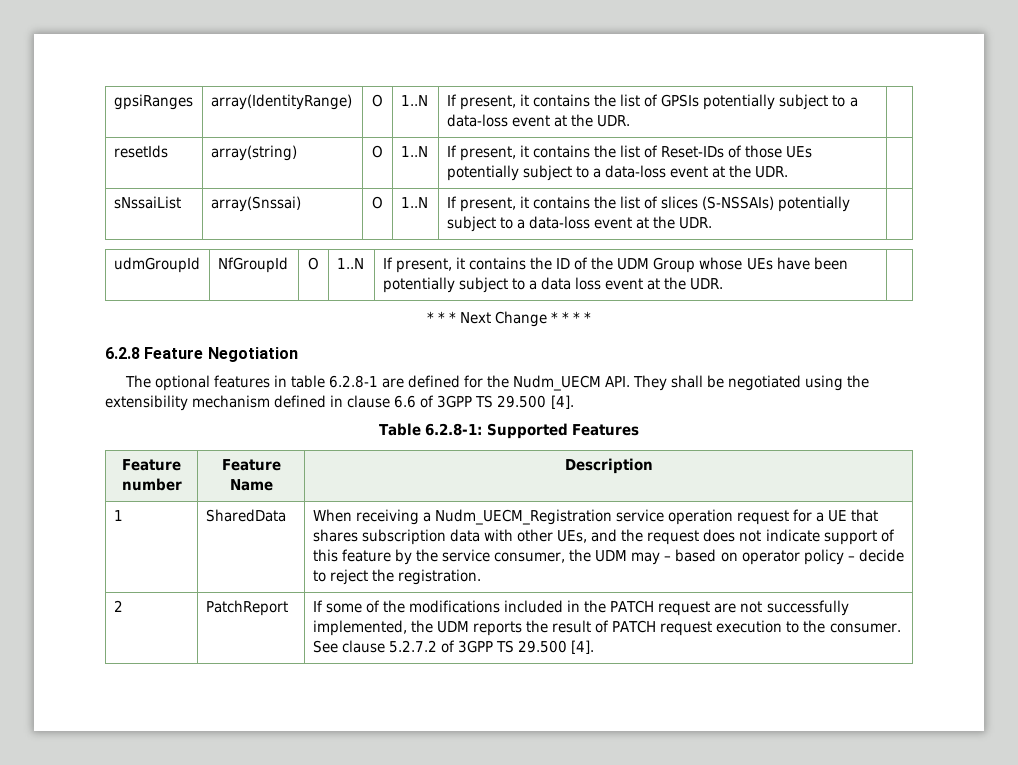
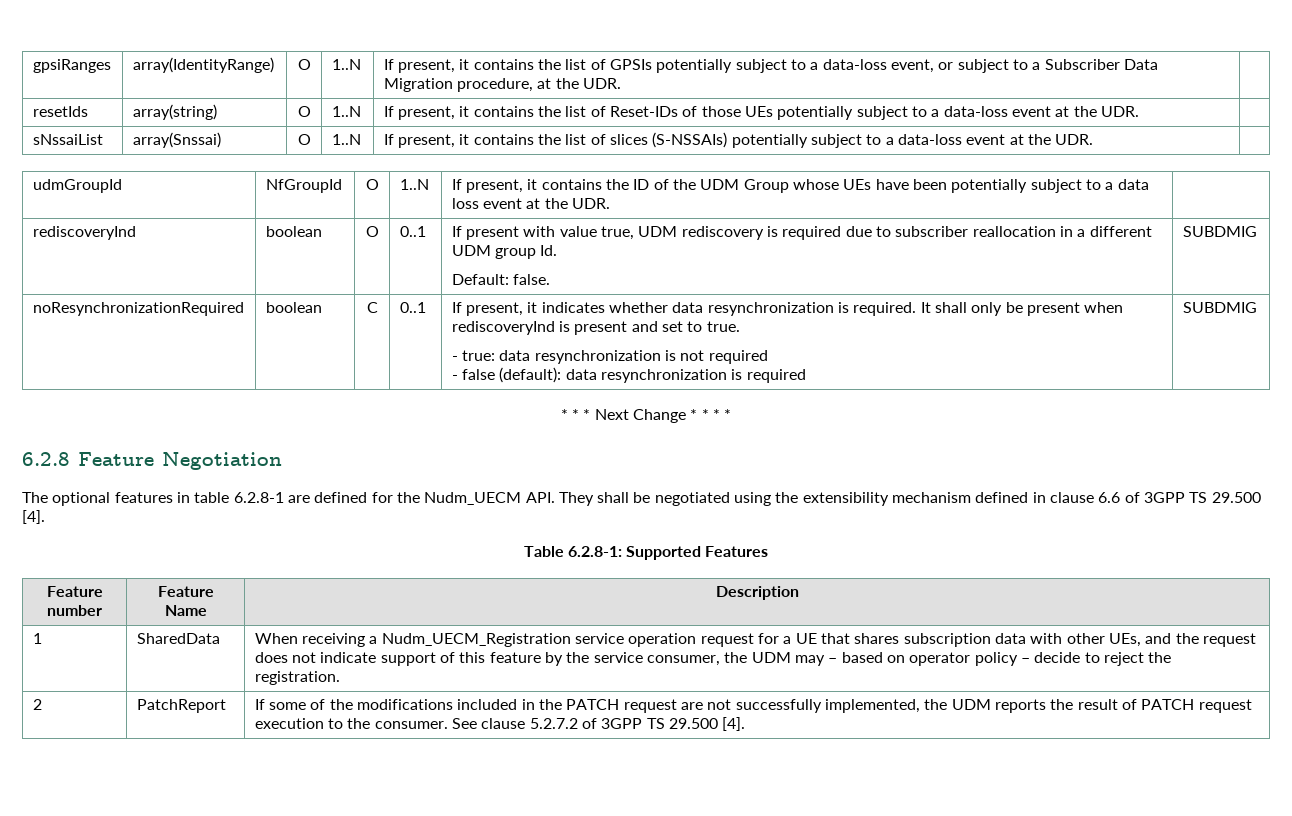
- gpsiRanges | array(IdentityRange) | O | 1..N | If present, it contains the list of GPSIs potentially subject to a data-loss event at the UDR. |
+ gpsiRanges | array(IdentityRange) | O | 1..N | If present, it contains the list of GPSIs potentially subject to a data-loss event, or subject to a Subscriber Data Migration procedure, at the UDR. |
+ rediscoveryInd | boolean | O | 0..1 | If present with value true, UDM rediscovery is required due to subscriber reallocation in a different UDM group Id.
+ Default: false. | SUBDMIG
+ noResynchronizationRequired | boolean | C | 0..1 | If present, it indicates whether data resynchronization is required. It shall only be present when rediscoveryInd is present and set to true.
+ - true: data resynchronization is not required
+ - false (default): data resynchronization is required | SUBDMIG

